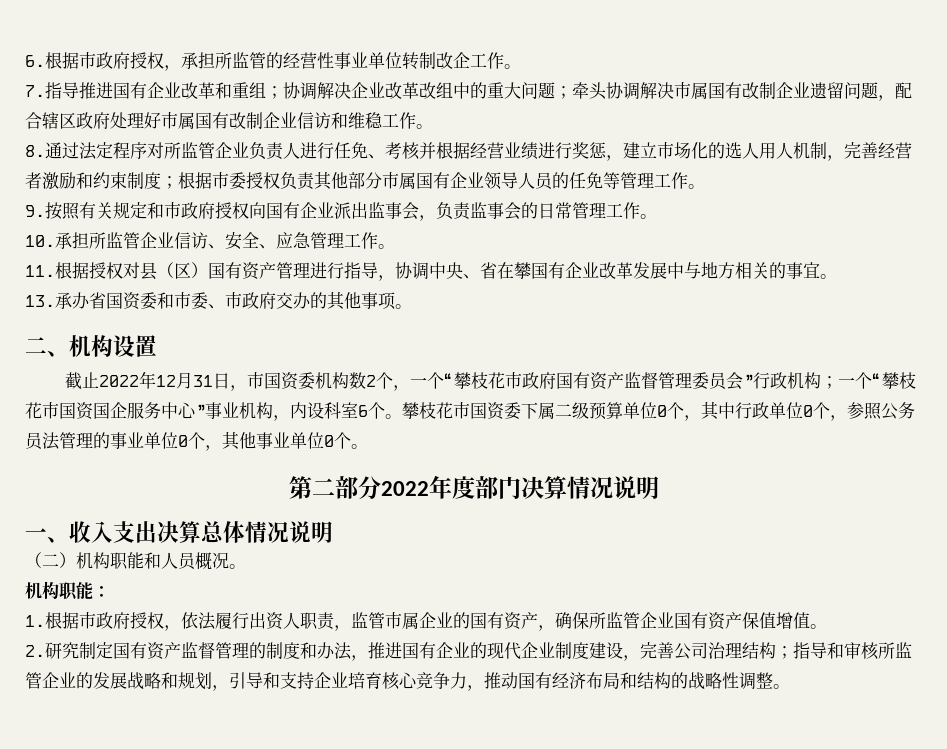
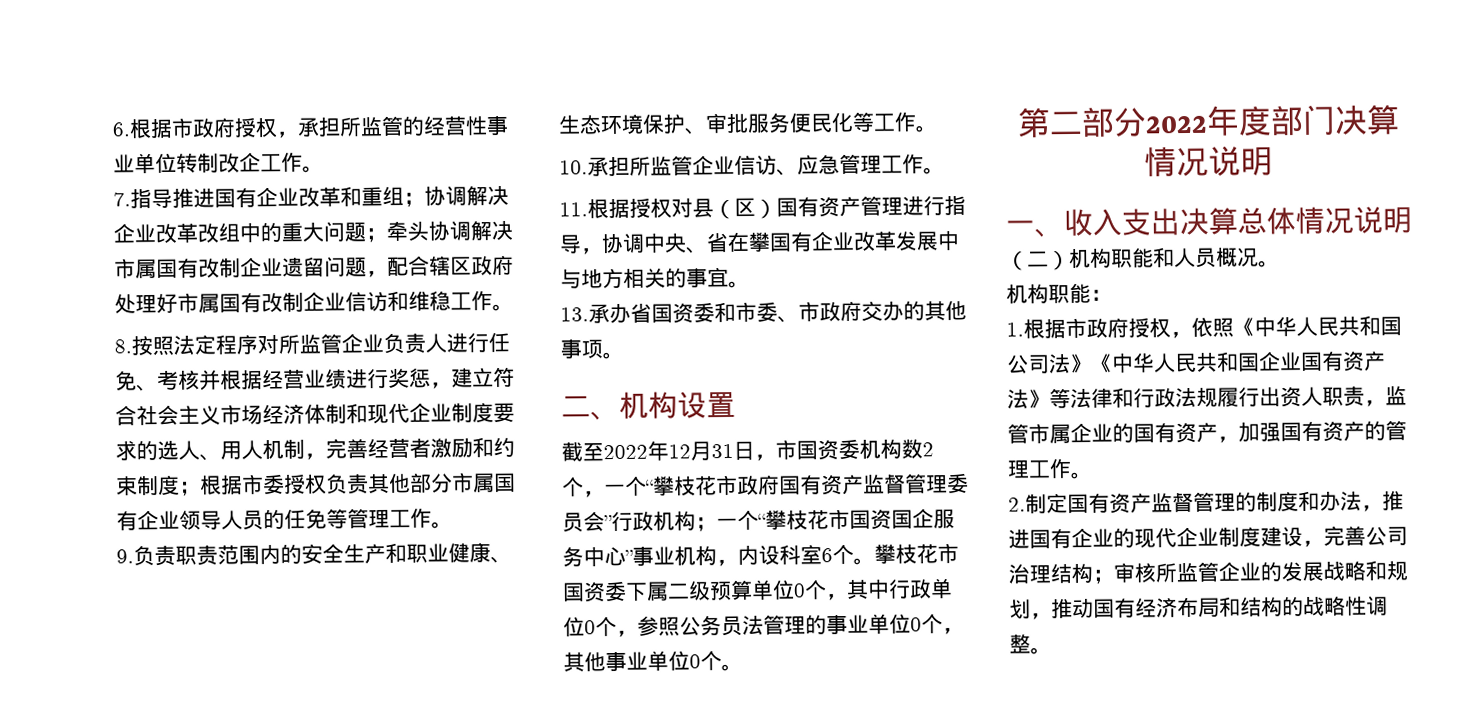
- 8.通过法定程序对所监管企业负责人进行任免、考核并根据经营业绩进行奖惩，建立市场化的选人用人机制，完善经营者激励和约束制度；根据市委授权负责其他部分市属国有企业领导人员的任免等管理工作。
+ 8.按照法定程序对所监管企业负责人进行任免、考核并根据经营业绩进行奖惩，建立符合社会主义市场经济体制和现代企业制度要求的选人、用人机制，完善经营者激励和约束制度；根据市委授权负责其他部分市属国有企业领导人员的任免等管理工作。
- 9.按照有关规定和市政府授权向国有企业派出监事会，负责监事会的日常管理工作。
+ 9.负责职责范围内的安全生产和职业健康、生态环境保护、审批服务便民化等工作。
- 10.承担所监管企业信访、安全、应急管理工作。
+ 10.承担所监管企业信访、应急管理工作。
- 截止2022年12月31日，市国资委机构数2个，一个“攀枝花市政府国有资产监督管理委员会”行政机构；一个“攀枝花市国资国企服务中心”事业机构，内设科室6个。
+ 截至2022年12月31日，市国资委机构数2个，一个“攀枝花市政府国有资产监督管理委员会”行政机构；一个“攀枝花市国资国企服务中心”事业机构，内设科室6个。
- 1.根据市政府授权，依法履行出资人职责，监管市属企业的国有资产，确保所监管企业国有资产保值增值。
+ 1.根据市政府授权，依照《中华人民共和国公司法》《中华人民共和国企业国有资产法》等法律和行政法规履行出资人职责，监管市属企业的国有资产，加强国有资产的管理工作。
- 2.研究制定国有资产监督管理的制度和办法，推进国有企业的现代企业制度建设，完善公司治理结构；指导和审核所监管企业的发展战略和规划，引导和支持企业培育核心竞争力，推动国有经济布局和结构的战略性调整。
+ 2.制定国有资产监督管理的制度和办法，推进国有企业的现代企业制度建设，完善公司治理结构；审核所监管企业的发展战略和规划，推动国有经济布局和结构的战略性调整。

